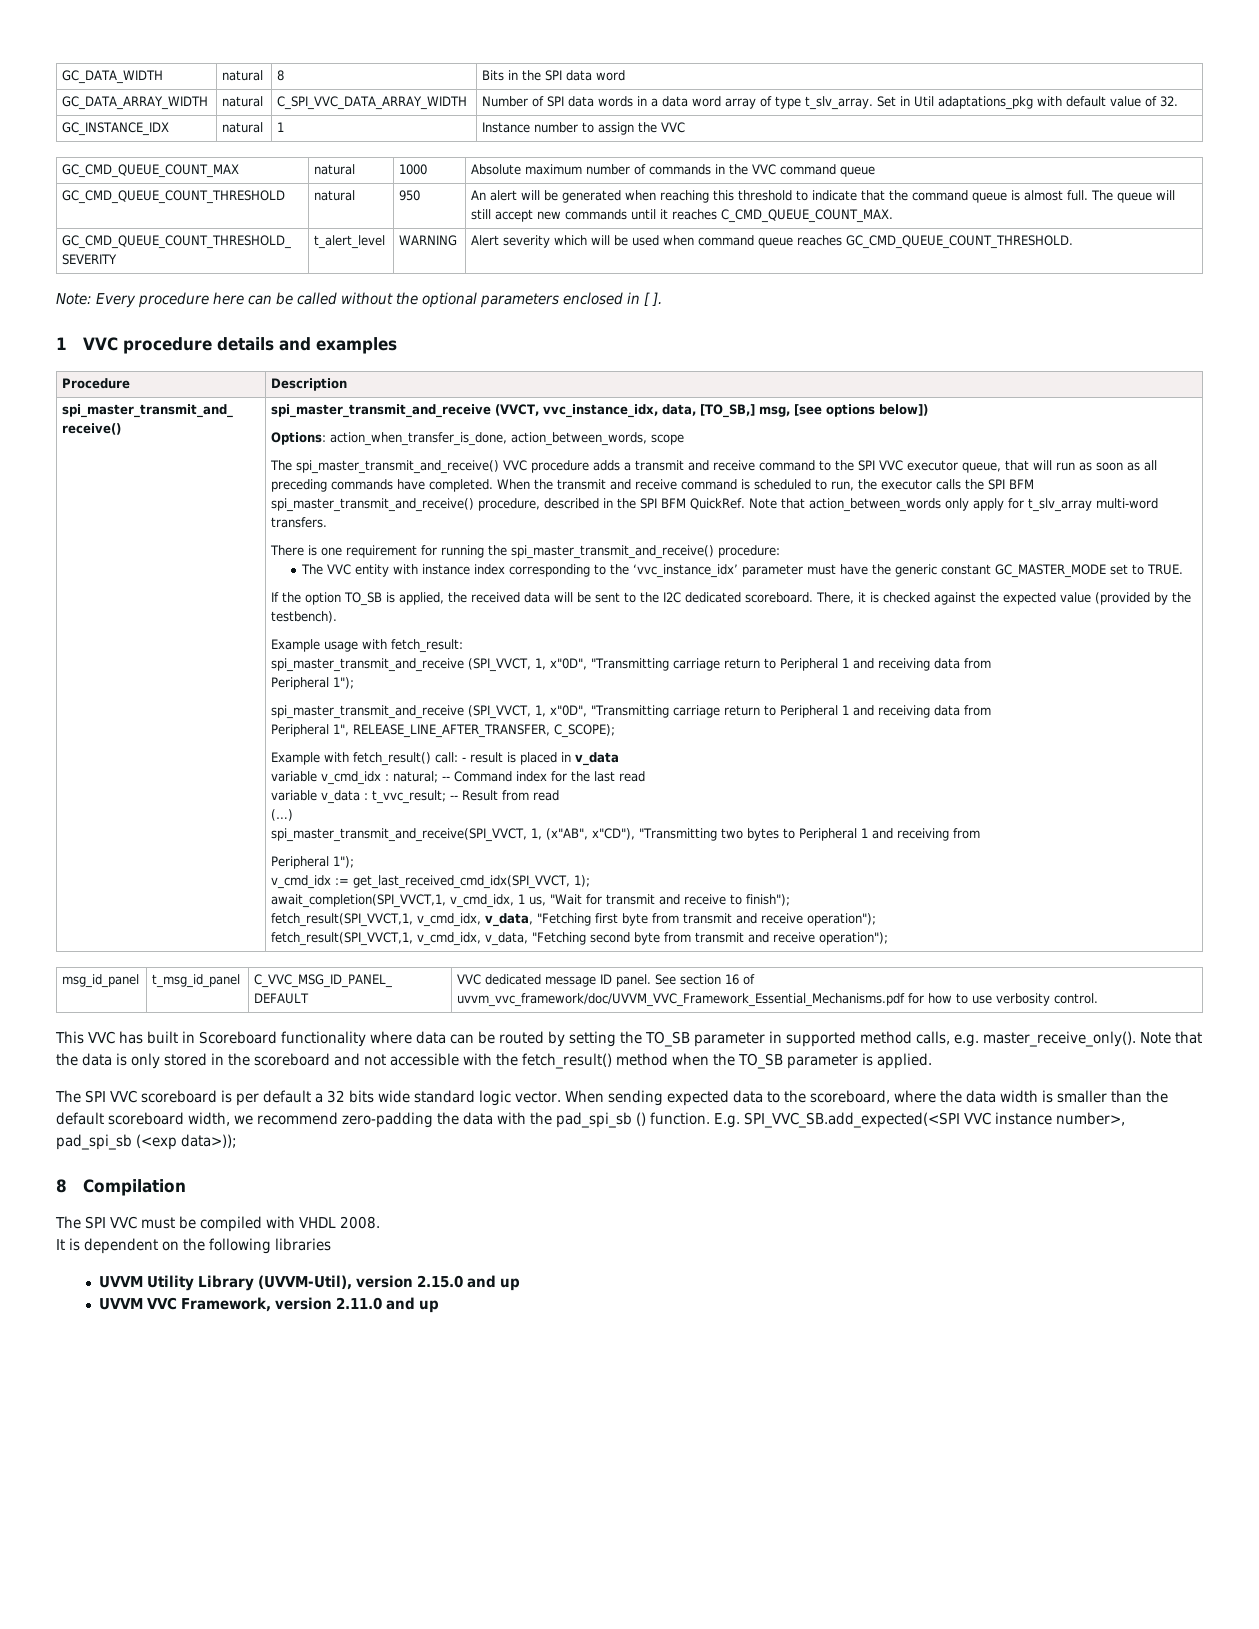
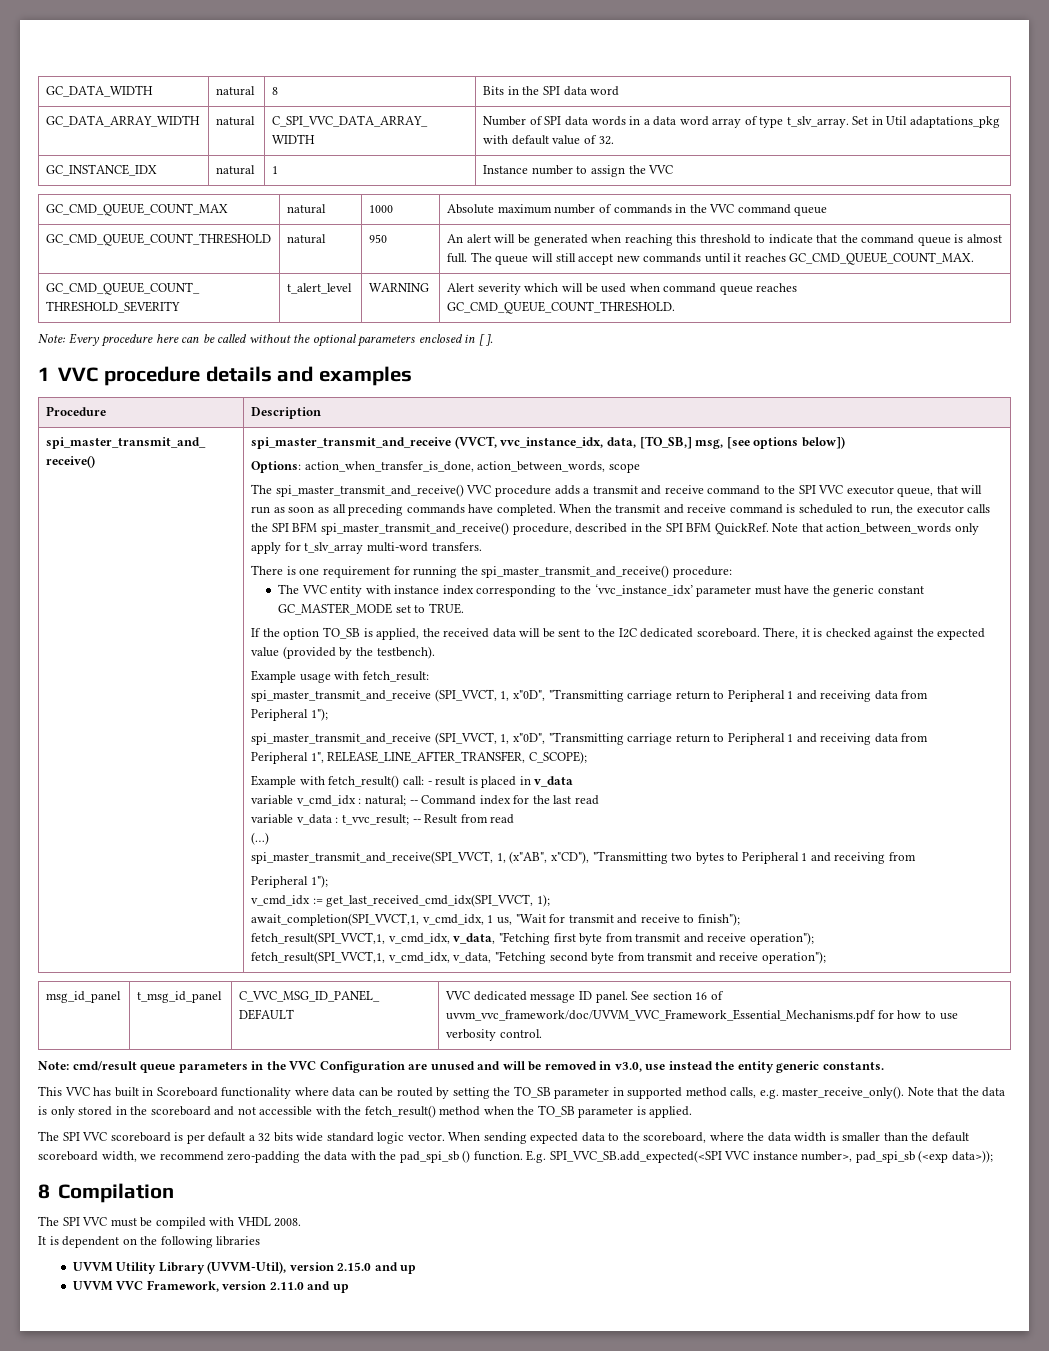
- GC_CMD_QUEUE_COUNT_THRESHOLD | natural | 950 | An alert will be generated when reaching this threshold to indicate that the command queue is almost full. The queue will still accept new commands until it reaches C_CMD_QUEUE_COUNT_MAX.
+ GC_CMD_QUEUE_COUNT_THRESHOLD | natural | 950 | An alert will be generated when reaching this threshold to indicate that the command queue is almost full. The queue will still accept new commands until it reaches GC_CMD_QUEUE_COUNT_MAX.
+ Note: cmd/result queue parameters in the VVC Configuration are unused and will be removed in v3.0, use instead the entity generic constants.

